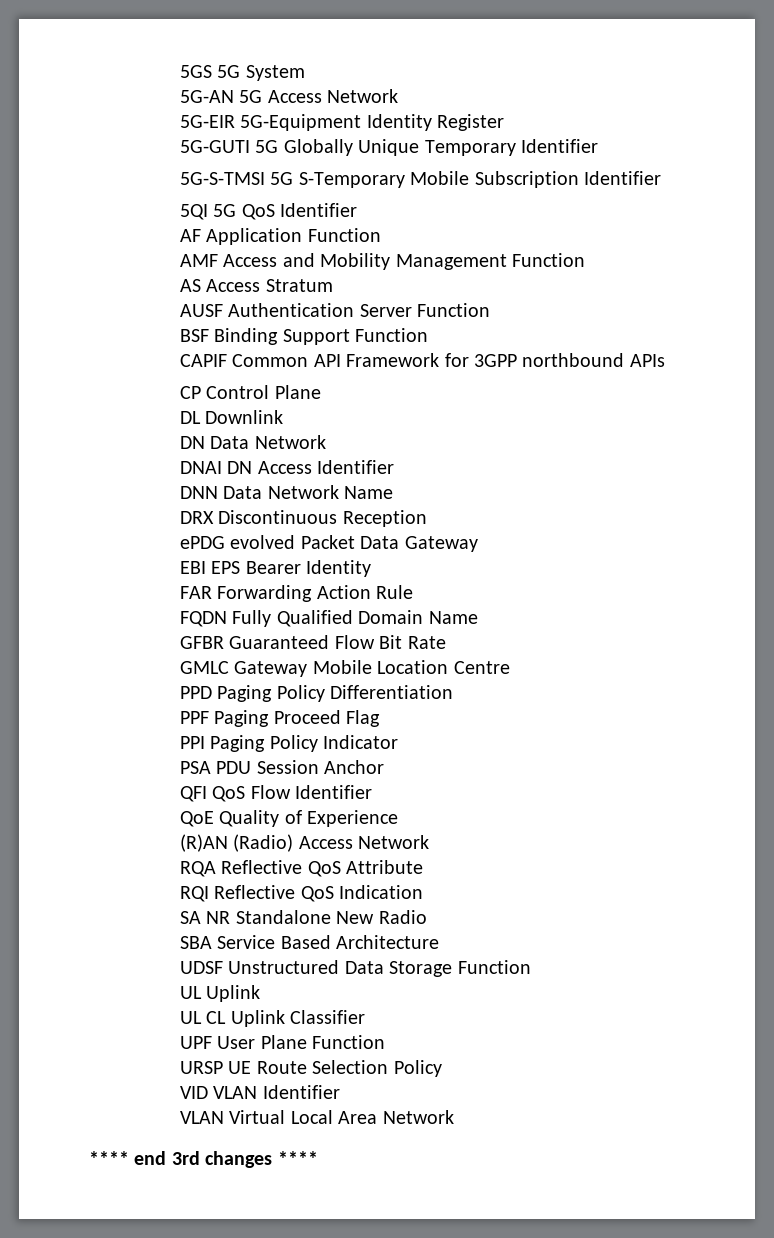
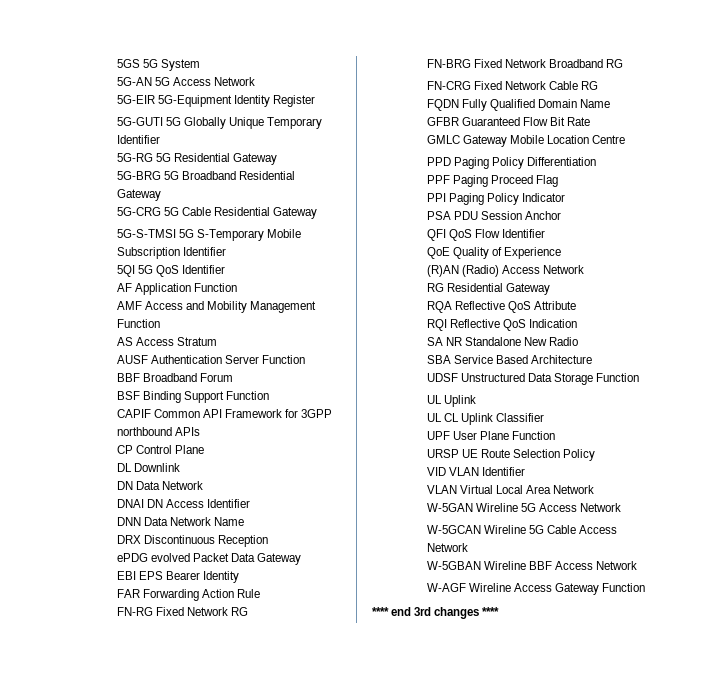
+ 5G-RG 5G Residential Gateway
+ 5G-BRG 5G Broadband Residential Gateway
+ 5G-CRG 5G Cable Residential Gateway
+ BBF Broadband Forum
+ FN-RG Fixed Network RG
+ FN-BRG Fixed Network Broadband RG
+ FN-CRG Fixed Network Cable RG
+ RG Residential Gateway
+ W-5GAN Wireline 5G Access Network
+ W-5GCAN Wireline 5G Cable Access Network
+ W-5GBAN Wireline BBF Access Network
+ W-AGF Wireline Access Gateway Function

